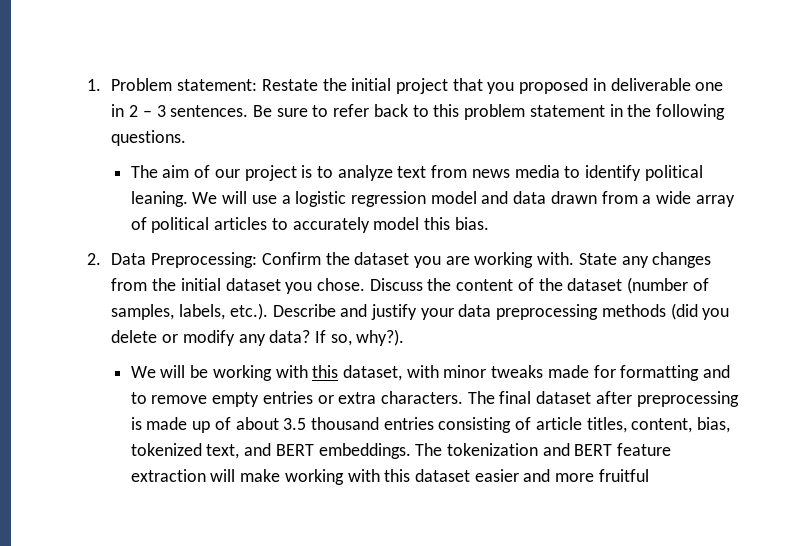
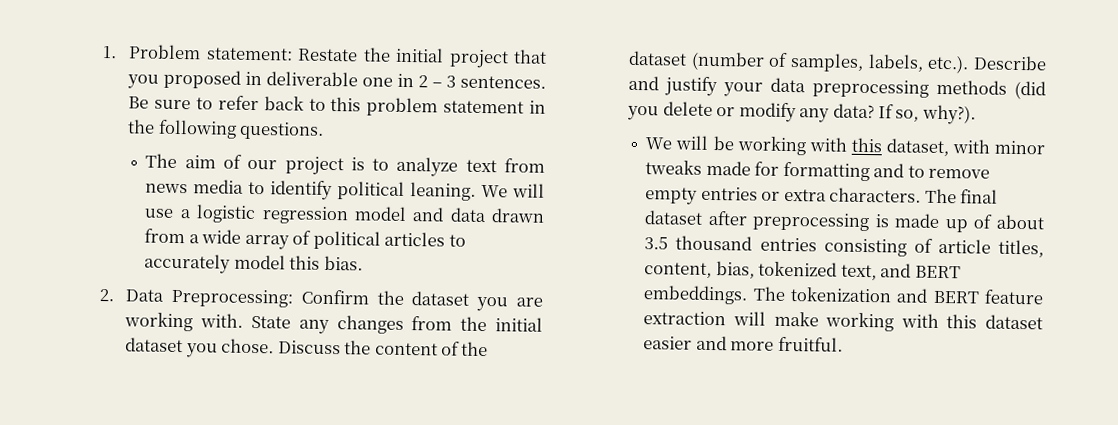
- The tokenization and BERT feature extraction will make working with this dataset easier and more fruitful
+ The tokenization and BERT feature extraction will make working with this dataset easier and more fruitful.

